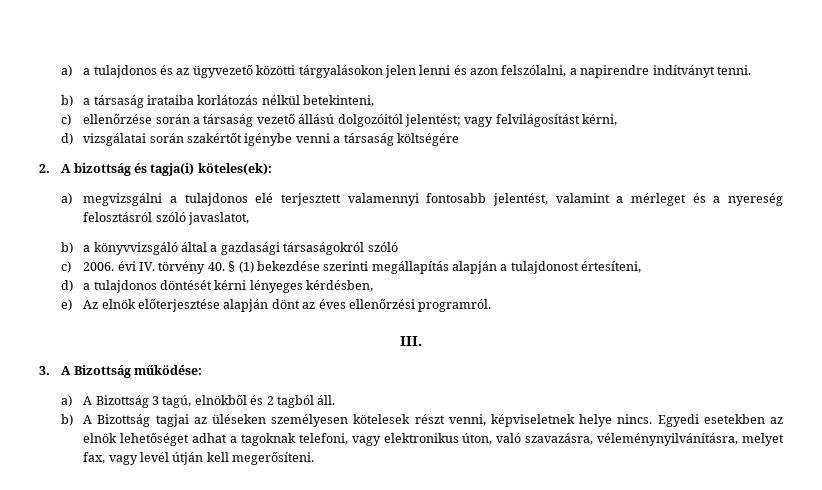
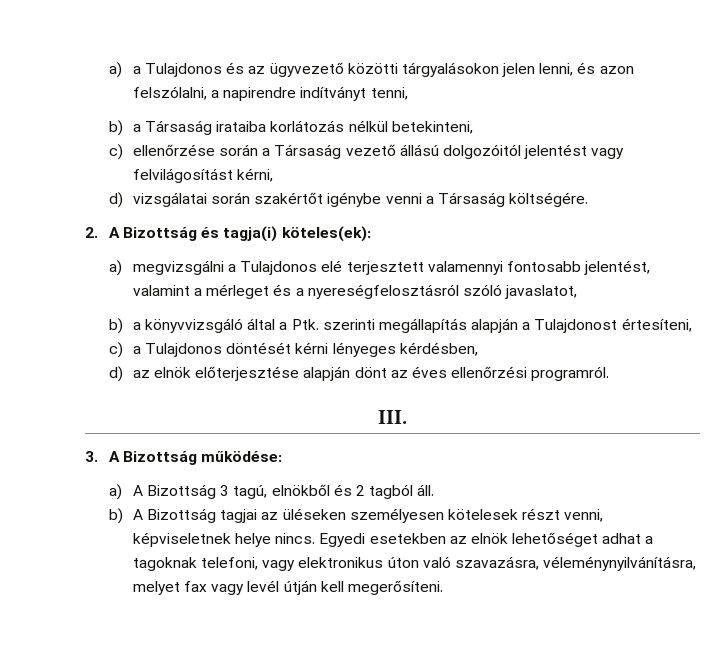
- a) a tulajdonos és az ügyvezető közötti tárgyalásokon jelen lenni és azon felszólalni, a napirendre indítványt tenni.
- b) a társaság irataiba korlátozás nélkül betekinteni,
+ a) a Tulajdonos és az ügyvezető közötti tárgyalásokon jelen lenni, és azon felszólalni, a napirendre indítványt tenni,
+ b) a Társaság irataiba korlátozás nélkül betekinteni,
- c) ellenőrzése során a társaság vezető állású dolgozóitól jelentést; vagy felvilágosítást kérni,
+ c) ellenőrzése során a Társaság vezető állású dolgozóitól jelentést vagy felvilágosítást kérni,
- d) vizsgálatai során szakértőt igénybe venni a társaság költségére
+ d) vizsgálatai során szakértőt igénybe venni a Társaság költségére.
- 2. A bizottság és tagja(i) köteles(ek):
+ 2. A Bizottság és tagja(i) köteles(ek):
- a) megvizsgálni a tulajdonos elé terjesztett valamennyi fontosabb jelentést, valamint a mérleget és a nyereség felosztásról szóló javaslatot,
+ a) megvizsgálni a Tulajdonos elé terjesztett valamennyi fontosabb jelentést, valamint a mérleget és a nyereségfelosztásról szóló javaslatot,
- b) a könyvvizsgáló által a gazdasági társaságokról szóló
- c) 2006. évi IV. törvény 40. § (1) bekezdése szerinti megállapítás alapján a tulajdonost értesíteni,
+ b) a könyvvizsgáló által a Ptk. szerinti megállapítás alapján a Tulajdonost értesíteni,
- d) a tulajdonos döntését kérni lényeges kérdésben,
+ c) a Tulajdonos döntését kérni lényeges kérdésben,
- e) Az elnök előterjesztése alapján dönt az éves ellenőrzési programról.
+ d) az elnök előterjesztése alapján dönt az éves ellenőrzési programról.
- Egyedi esetekben az elnök lehetőséget adhat a tagoknak telefoni, vagy elektronikus úton, való szavazásra, véleménynyilvánításra, melyet fax, vagy levél útján kell megerősíteni.
+ Egyedi esetekben az elnök lehetőséget adhat a tagoknak telefoni, vagy elektronikus úton való szavazásra, véleménynyilvánításra, melyet fax vagy levél útján kell megerősíteni.

